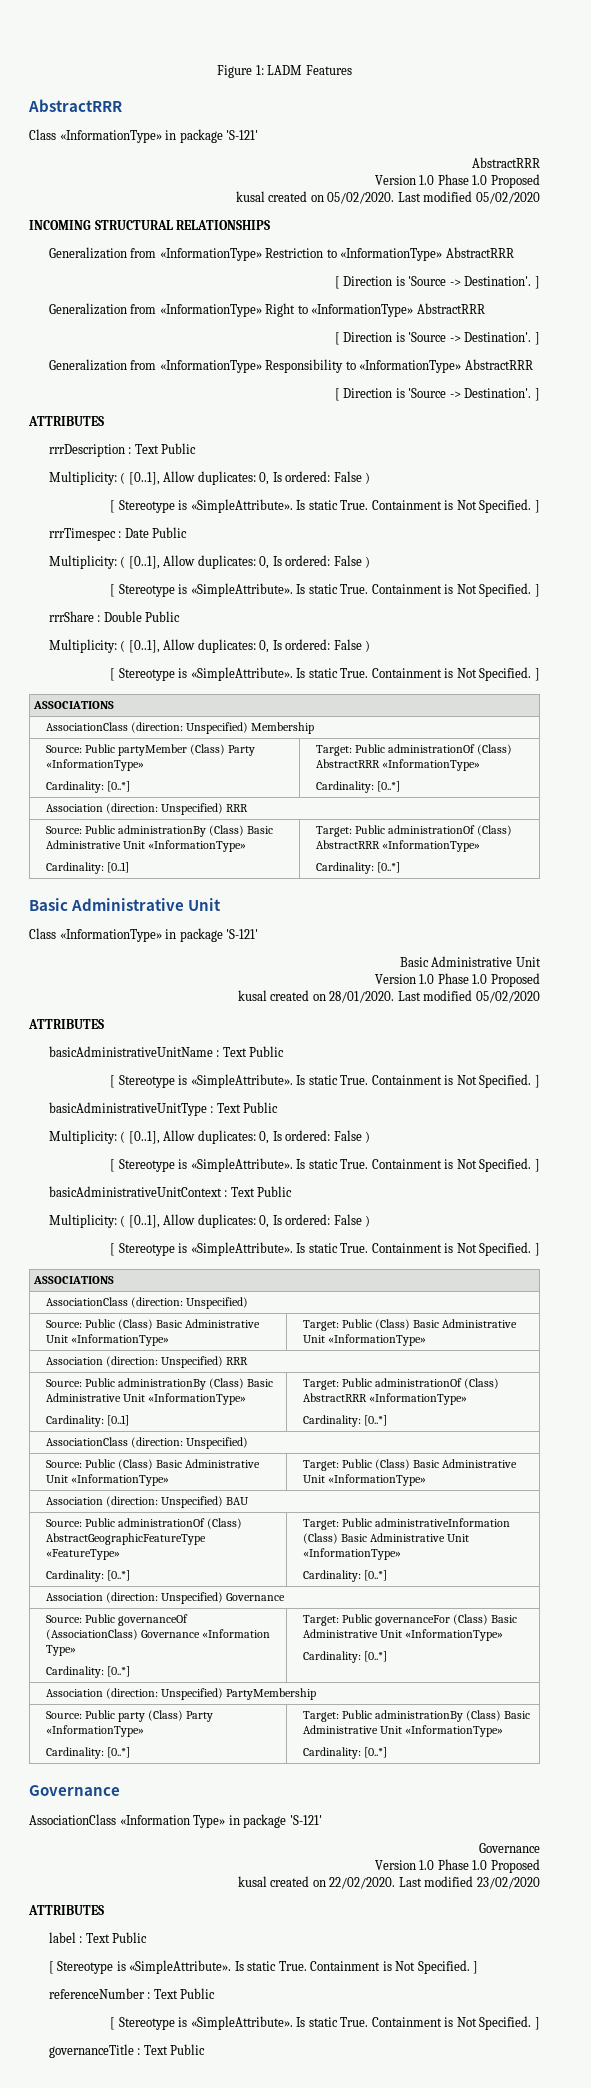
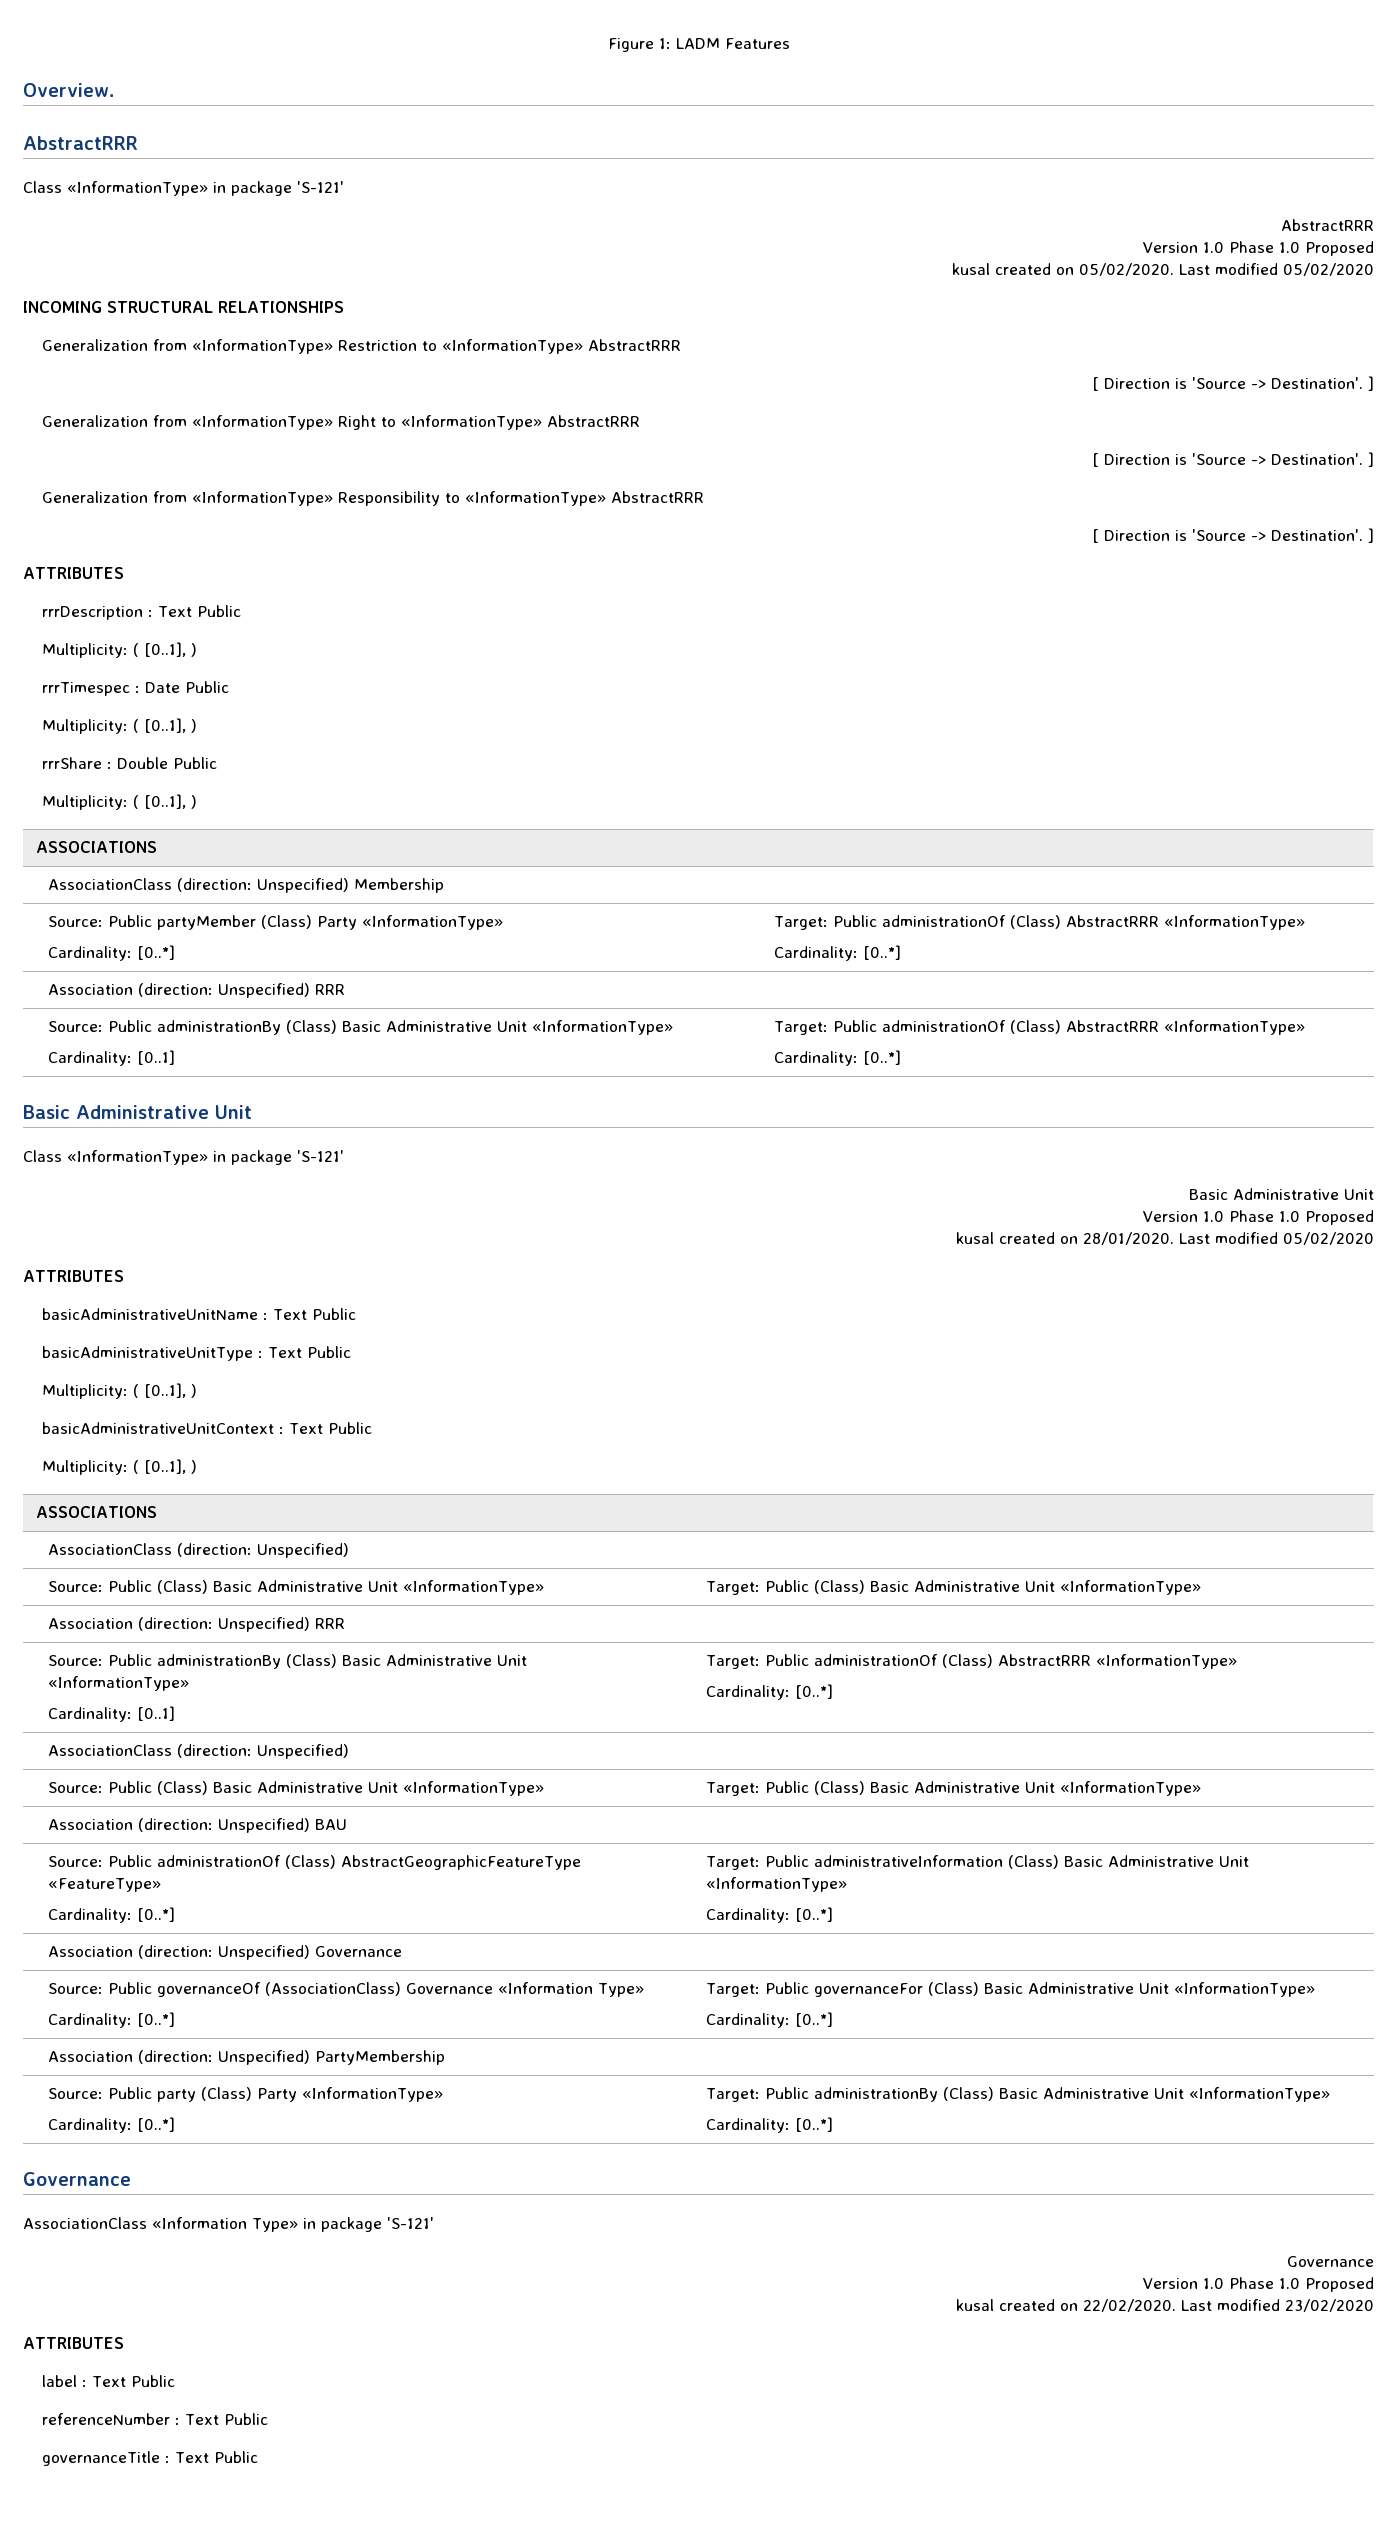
+ Overview.
  rrrDescription : Text Public
- Multiplicity: ( [0..1], Allow duplicates: 0, Is ordered: False )
- [ Stereotype is «SimpleAttribute». Is static True. Containment is Not Specified. ]
+ Multiplicity: ( [0..1], )
  rrrTimespec : Date Public
- Multiplicity: ( [0..1], Allow duplicates: 0, Is ordered: False )
- [ Stereotype is «SimpleAttribute». Is static True. Containment is Not Specified. ]
+ Multiplicity: ( [0..1], )
  rrrShare : Double Public
- Multiplicity: ( [0..1], Allow duplicates: 0, Is ordered: False )
- [ Stereotype is «SimpleAttribute». Is static True. Containment is Not Specified. ]
+ Multiplicity: ( [0..1], )
  basicAdministrativeUnitName : Text Public
- [ Stereotype is «SimpleAttribute». Is static True. Containment is Not Specified. ]
  basicAdministrativeUnitType : Text Public
- Multiplicity: ( [0..1], Allow duplicates: 0, Is ordered: False )
- [ Stereotype is «SimpleAttribute». Is static True. Containment is Not Specified. ]
+ Multiplicity: ( [0..1], )
  basicAdministrativeUnitContext : Text Public
- Multiplicity: ( [0..1], Allow duplicates: 0, Is ordered: False )
- [ Stereotype is «SimpleAttribute». Is static True. Containment is Not Specified. ]
+ Multiplicity: ( [0..1], )
  label : Text Public
- [ Stereotype is «SimpleAttribute». Is static True. Containment is Not Specified. ]
  referenceNumber : Text Public
- [ Stereotype is «SimpleAttribute». Is static True. Containment is Not Specified. ]

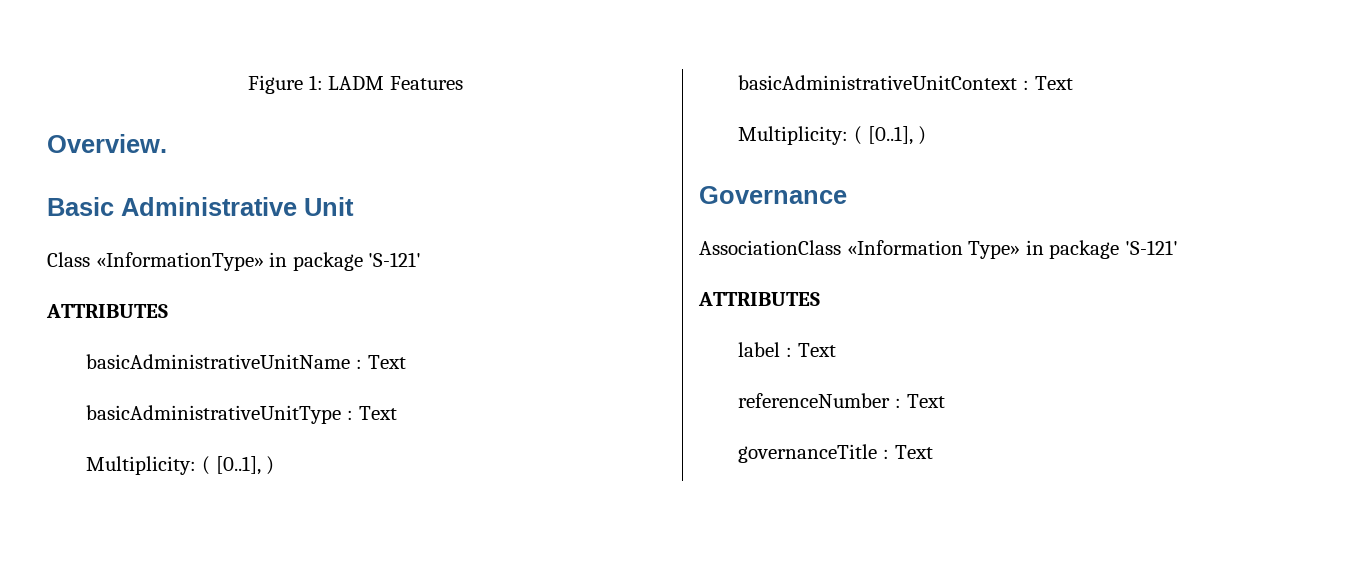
  Overview.
- AbstractRRR
- Class «InformationType» in package 'S-121'
- AbstractRRR
- Version 1.0 Phase 1.0 Proposed
- kusal created on 05/02/2020. Last modified 05/02/2020
- INCOMING STRUCTURAL RELATIONSHIPS
- Generalization from «InformationType» Restriction to «InformationType» AbstractRRR
- [ Direction is 'Source -> Destination'. ]
- Generalization from «InformationType» Right to «InformationType» AbstractRRR
- [ Direction is 'Source -> Destination'. ]
- Generalization from «InformationType» Responsibility to «InformationType» AbstractRRR
- [ Direction is 'Source -> Destination'. ]
- ATTRIBUTES
- rrrDescription : Text Public
- Multiplicity: ( [0..1], )
- rrrTimespec : Date Public
- Multiplicity: ( [0..1], )
- rrrShare : Double Public
- Multiplicity: ( [0..1], )
- ASSOCIATIONS
- AssociationClass (direction: Unspecified) Membership
- Source: Public partyMember (Class) Party «InformationType»
- Cardinality: [0..*] | Target: Public administrationOf (Class) AbstractRRR «InformationType»
- Cardinality: [0..*]
- Association (direction: Unspecified) RRR
- Source: Public administrationBy (Class) Basic Administrative Unit «InformationType»
- Cardinality: [0..1] | Target: Public administrationOf (Class) AbstractRRR «InformationType»
- Cardinality: [0..*]
  Basic Administrative Unit
  Class «InformationType» in package 'S-121'
- Basic Administrative Unit
- Version 1.0 Phase 1.0 Proposed
- kusal created on 28/01/2020. Last modified 05/02/2020
- basicAdministrativeUnitName : Text Public
+ basicAdministrativeUnitName : Text
- basicAdministrativeUnitType : Text Public
+ basicAdministrativeUnitType : Text
- basicAdministrativeUnitContext : Text Public
+ basicAdministrativeUnitContext : Text
  Multiplicity: ( [0..1], )
- ASSOCIATIONS
- AssociationClass (direction: Unspecified)
- Source: Public (Class) Basic Administrative Unit «InformationType» | Target: Public (Class) Basic Administrative Unit «InformationType»
- Association (direction: Unspecified) RRR
- Source: Public administrationBy (Class) Basic Administrative Unit «InformationType»
- Cardinality: [0..1] | Target: Public administrationOf (Class) AbstractRRR «InformationType»
- Cardinality: [0..*]
- AssociationClass (direction: Unspecified)
- Source: Public (Class) Basic Administrative Unit «InformationType» | Target: Public (Class) Basic Administrative Unit «InformationType»
- Association (direction: Unspecified) BAU
- Source: Public administrationOf (Class) AbstractGeographicFeatureType «FeatureType»
- Cardinality: [0..*] | Target: Public administrativeInformation (Class) Basic Administrative Unit «InformationType»
- Cardinality: [0..*]
- Association (direction: Unspecified) Governance
- Source: Public governanceOf (AssociationClass) Governance «Information Type»
- Cardinality: [0..*] | Target: Public governanceFor (Class) Basic Administrative Unit «InformationType»
- Cardinality: [0..*]
- Association (direction: Unspecified) PartyMembership
- Source: Public party (Class) Party «InformationType»
- Cardinality: [0..*] | Target: Public administrationBy (Class) Basic Administrative Unit «InformationType»
- Cardinality: [0..*]
  AssociationClass «Information Type» in package 'S-121'
- Governance
- Version 1.0 Phase 1.0 Proposed
- kusal created on 22/02/2020. Last modified 23/02/2020
- label : Text Public
+ label : Text
- referenceNumber : Text Public
+ referenceNumber : Text
- governanceTitle : Text Public
+ governanceTitle : Text

